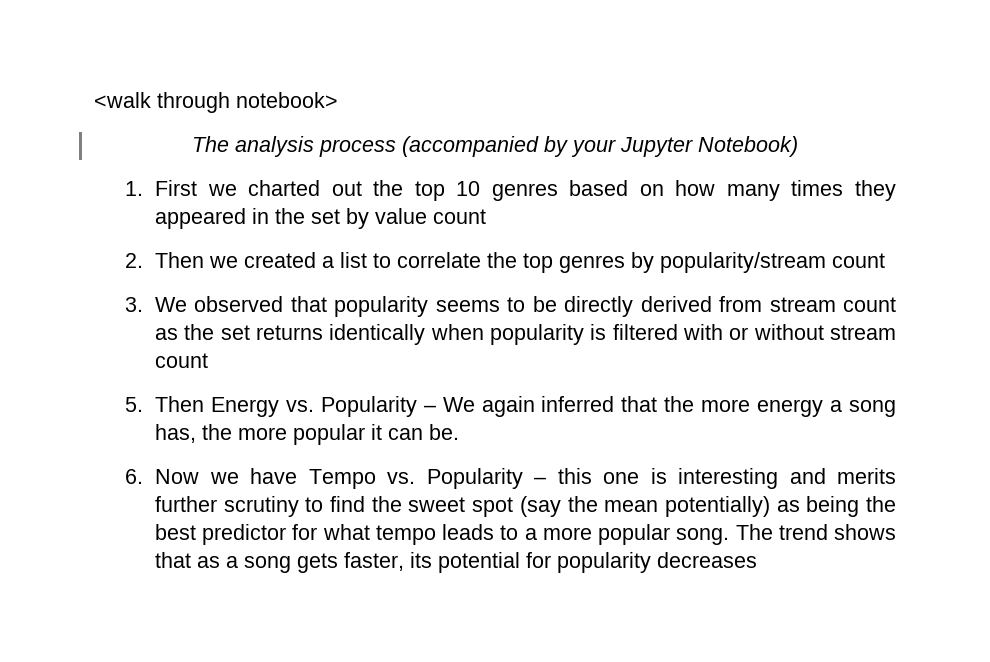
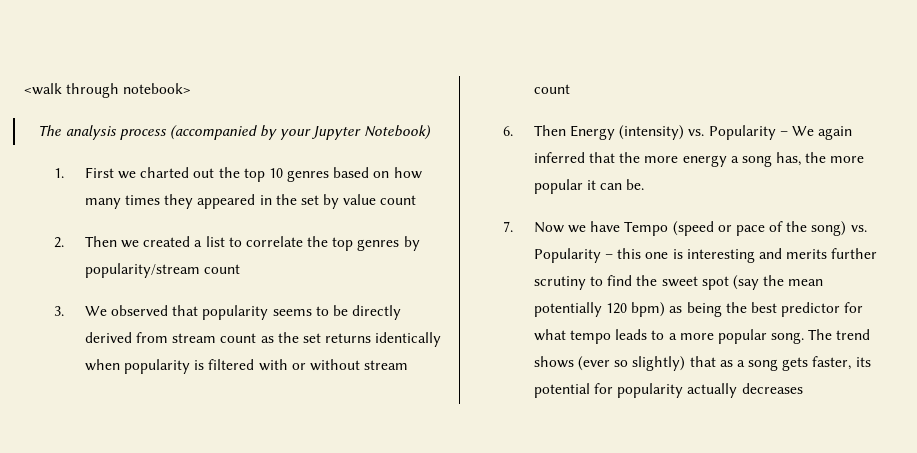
- 5. Then Energy vs. Popularity – We again inferred that the more energy a song has, the more popular it can be.
+ 6. Then Energy (intensity) vs. Popularity – We again inferred that the more energy a song has, the more popular it can be.
- 6. Now we have Tempo vs. Popularity – this one is interesting and merits further scrutiny to find the sweet spot (say the mean potentially) as being the best predictor for what tempo leads to a more popular song.
+ 7. Now we have Tempo (speed or pace of the song) vs. Popularity – this one is interesting and merits further scrutiny to find the sweet spot (say the mean potentially 120 bpm) as being the best predictor for what tempo leads to a more popular song.
- The trend shows that as a song gets faster, its potential for popularity decreases
+ The trend shows (ever so slightly) that as a song gets faster, its potential for popularity actually decreases

